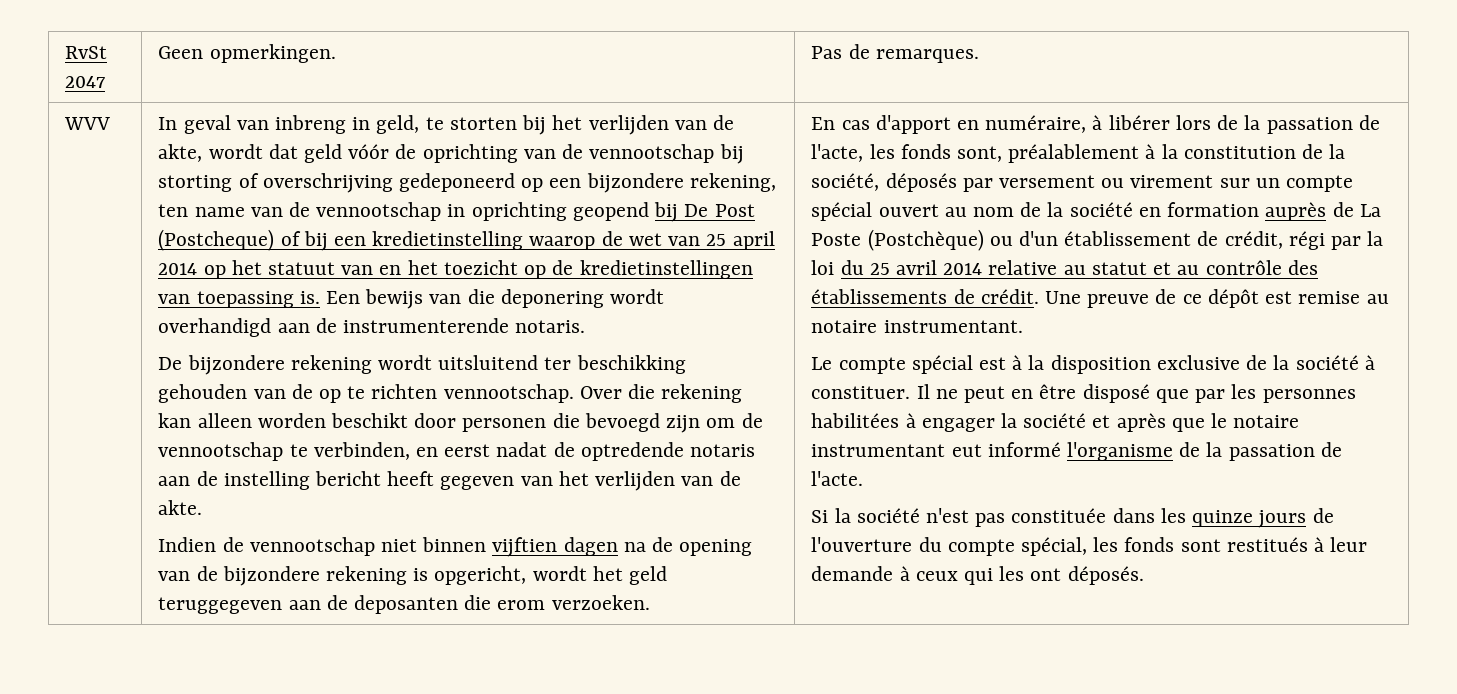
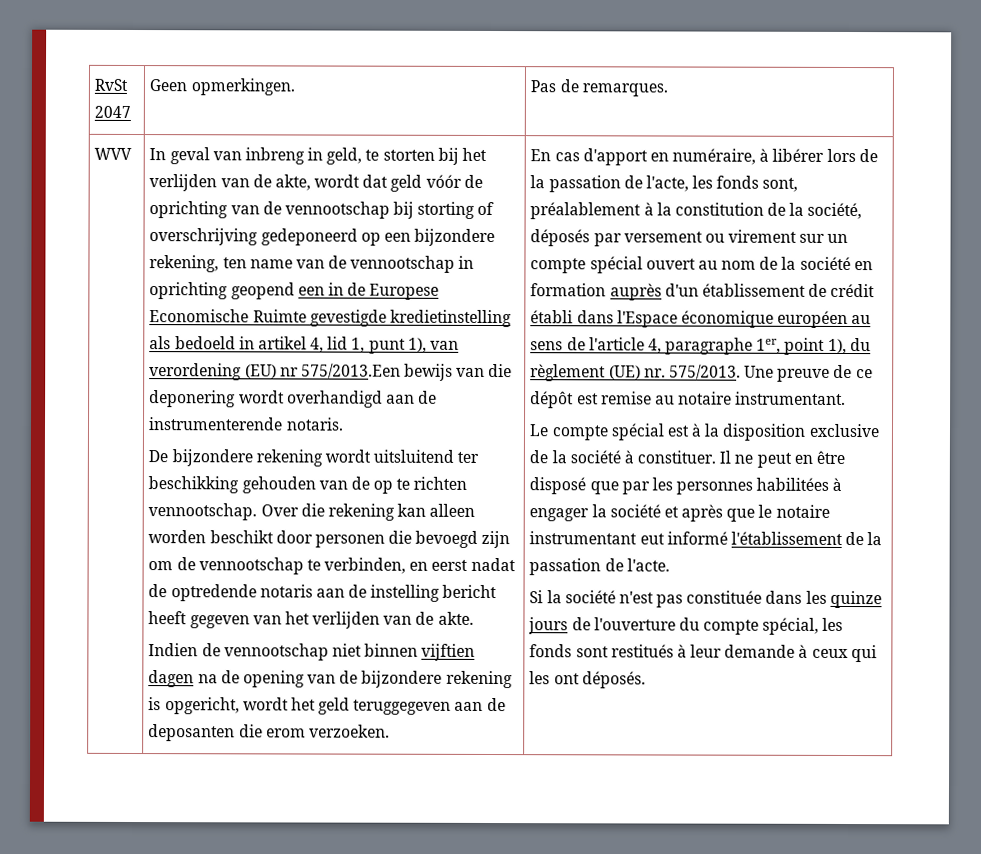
- In geval van inbreng in geld, te storten bij het verlijden van de akte, wordt dat geld vóór de oprichting van de vennootschap bij storting of overschrijving gedeponeerd op een bijzondere rekening, ten name van de vennootschap in oprichting geopend bij De Post (Postcheque) of bij een kredietinstelling waarop de wet van 25 april 2014 op het statuut van en het toezicht op de kredietinstellingen van toepassing is. Een bewijs van die deponering wordt overhandigd aan de instrumenterende notaris.
+ In geval van inbreng in geld, te storten bij het verlijden van de akte, wordt dat geld vóór de oprichting van de vennootschap bij storting of overschrijving gedeponeerd op een bijzondere rekening, ten name van de vennootschap in oprichting geopend een in de Europese Economische Ruimte gevestigde kredietinstelling als bedoeld in artikel 4, lid 1, punt 1), van verordening (EU) nr 575/2013.Een bewijs van die deponering wordt overhandigd aan de instrumenterende notaris.
- En cas d'apport en numéraire, à libérer lors de la passation de l'acte, les fonds sont, préalablement à la constitution de la société, déposés par versement ou virement sur un compte spécial ouvert au nom de la société en formation auprès de La Poste (Postchèque) ou d'un établissement de crédit, régi par la loi du 25 avril 2014 relative au statut et au contrôle des établissements de crédit.
+ En cas d'apport en numéraire, à libérer lors de la passation de l'acte, les fonds sont, préalablement à la constitution de la société, déposés par versement ou virement sur un compte spécial ouvert au nom de la société en formation auprès d'un établissement de crédit établi dans l'Espace économique européen au sens de l'article 4, paragraphe 1er, point 1), du règlement (UE) nr. 575/2013.
- Il ne peut en être disposé que par les personnes habilitées à engager la société et après que le notaire instrumentant eut informé l'organisme de la passation de l'acte.
+ Il ne peut en être disposé que par les personnes habilitées à engager la société et après que le notaire instrumentant eut informé l'établissement de la passation de l'acte.

